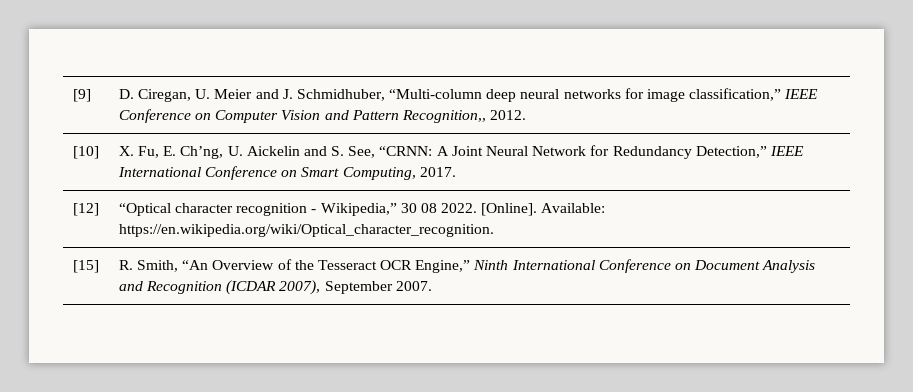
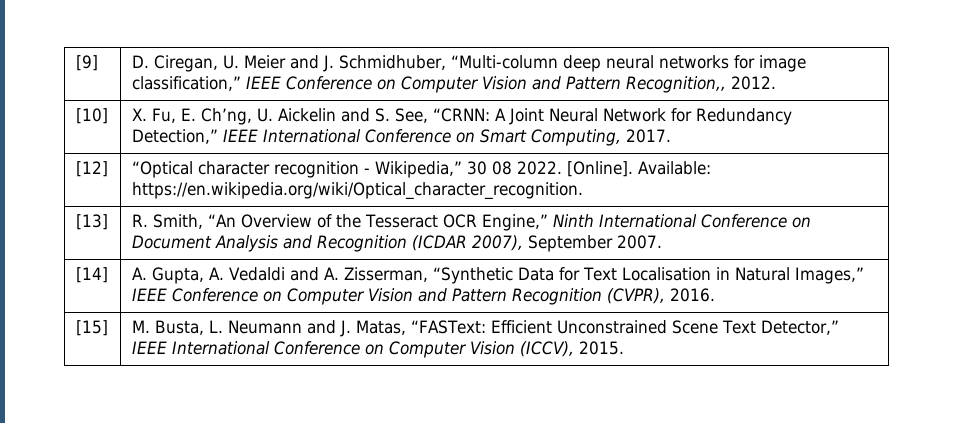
- [15] | R. Smith, “An Overview of the Tesseract OCR Engine,” Ninth International Conference on Document Analysis and Recognition (ICDAR 2007), September 2007.
+ [13] | R. Smith, “An Overview of the Tesseract OCR Engine,” Ninth International Conference on Document Analysis and Recognition (ICDAR 2007), September 2007.
+ [14] | A. Gupta, A. Vedaldi and A. Zisserman, “Synthetic Data for Text Localisation in Natural Images,” IEEE Conference on Computer Vision and Pattern Recognition (CVPR), 2016.
+ [15] | M. Busta, L. Neumann and J. Matas, “FASText: Efficient Unconstrained Scene Text Detector,” IEEE International Conference on Computer Vision (ICCV), 2015.

